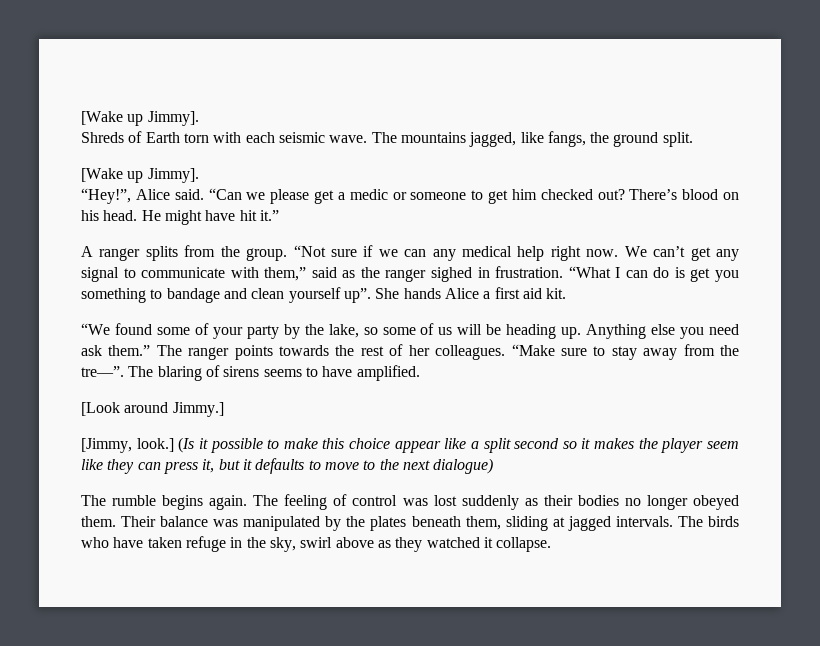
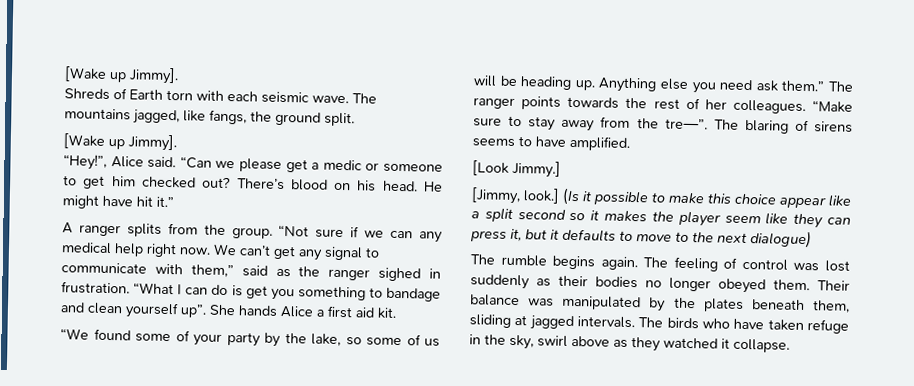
- [Look around Jimmy.]
+ [Look Jimmy.]

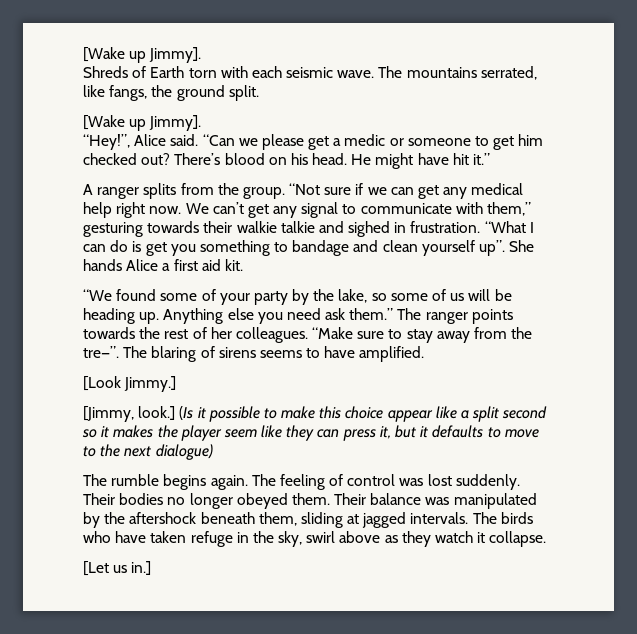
- The mountains jagged, like fangs, the ground split.
+ The mountains serrated, like fangs, the ground split.
- “Not sure if we can any medical help right now.
+ “Not sure if we can get any medical help right now.
- We can’t get any signal to communicate with them,” said as the ranger sighed in frustration.
+ We can’t get any signal to communicate with them,” gesturing towards their walkie talkie and sighed in frustration.
- The feeling of control was lost suddenly as their bodies no longer obeyed them.
+ The feeling of control was lost suddenly. Their bodies no longer obeyed them.
- Their balance was manipulated by the plates beneath them, sliding at jagged intervals.
+ Their balance was manipulated by the aftershock beneath them, sliding at jagged intervals.
- The birds who have taken refuge in the sky, swirl above as they watched it collapse.
+ The birds who have taken refuge in the sky, swirl above as they watch it collapse.
+ [Let us in.]

